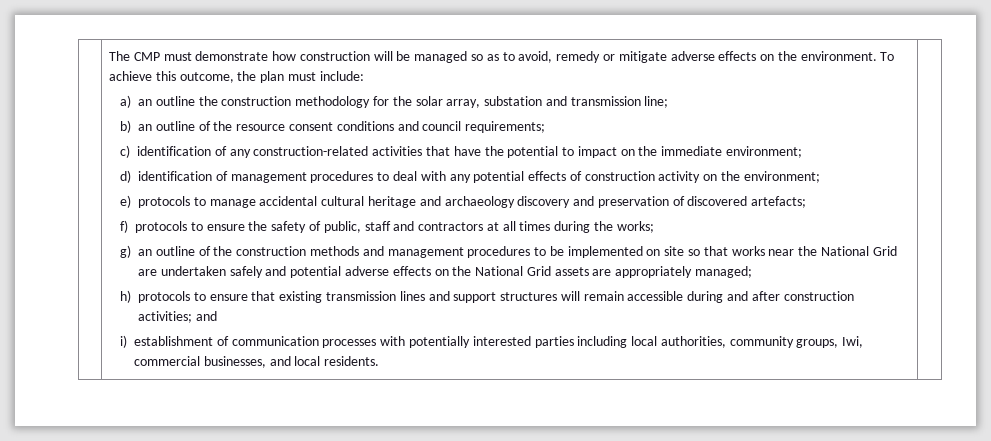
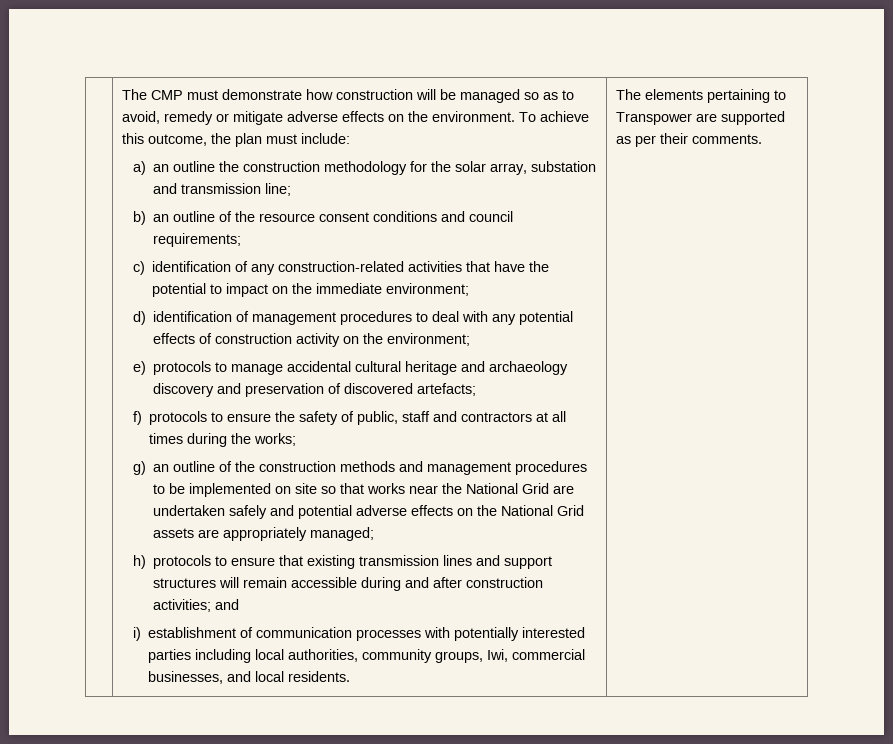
+ The elements pertaining to Transpower are supported as per their comments.

